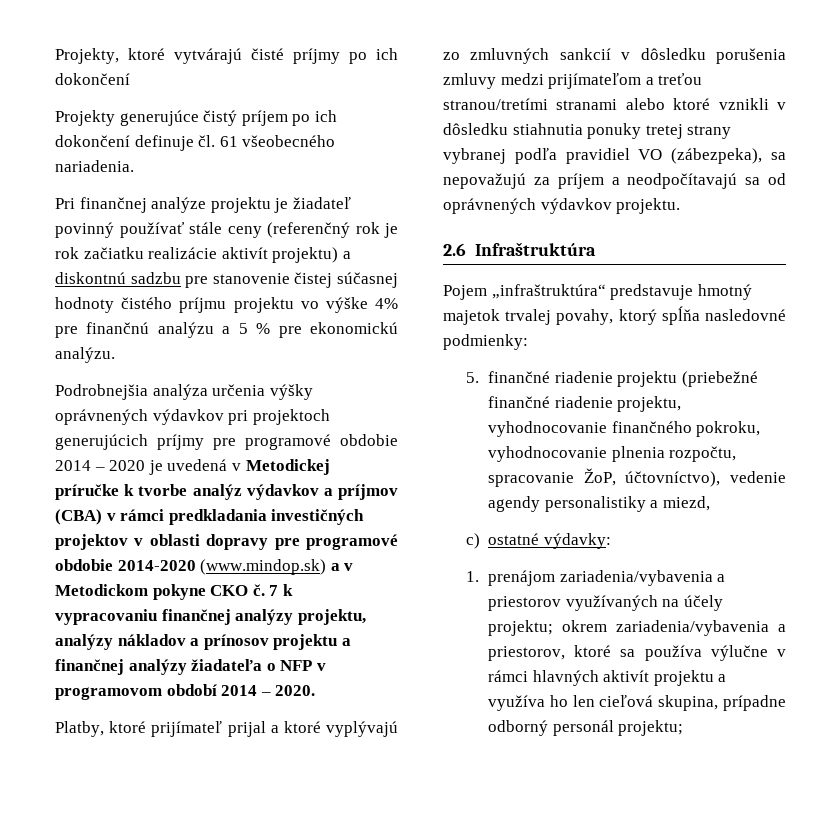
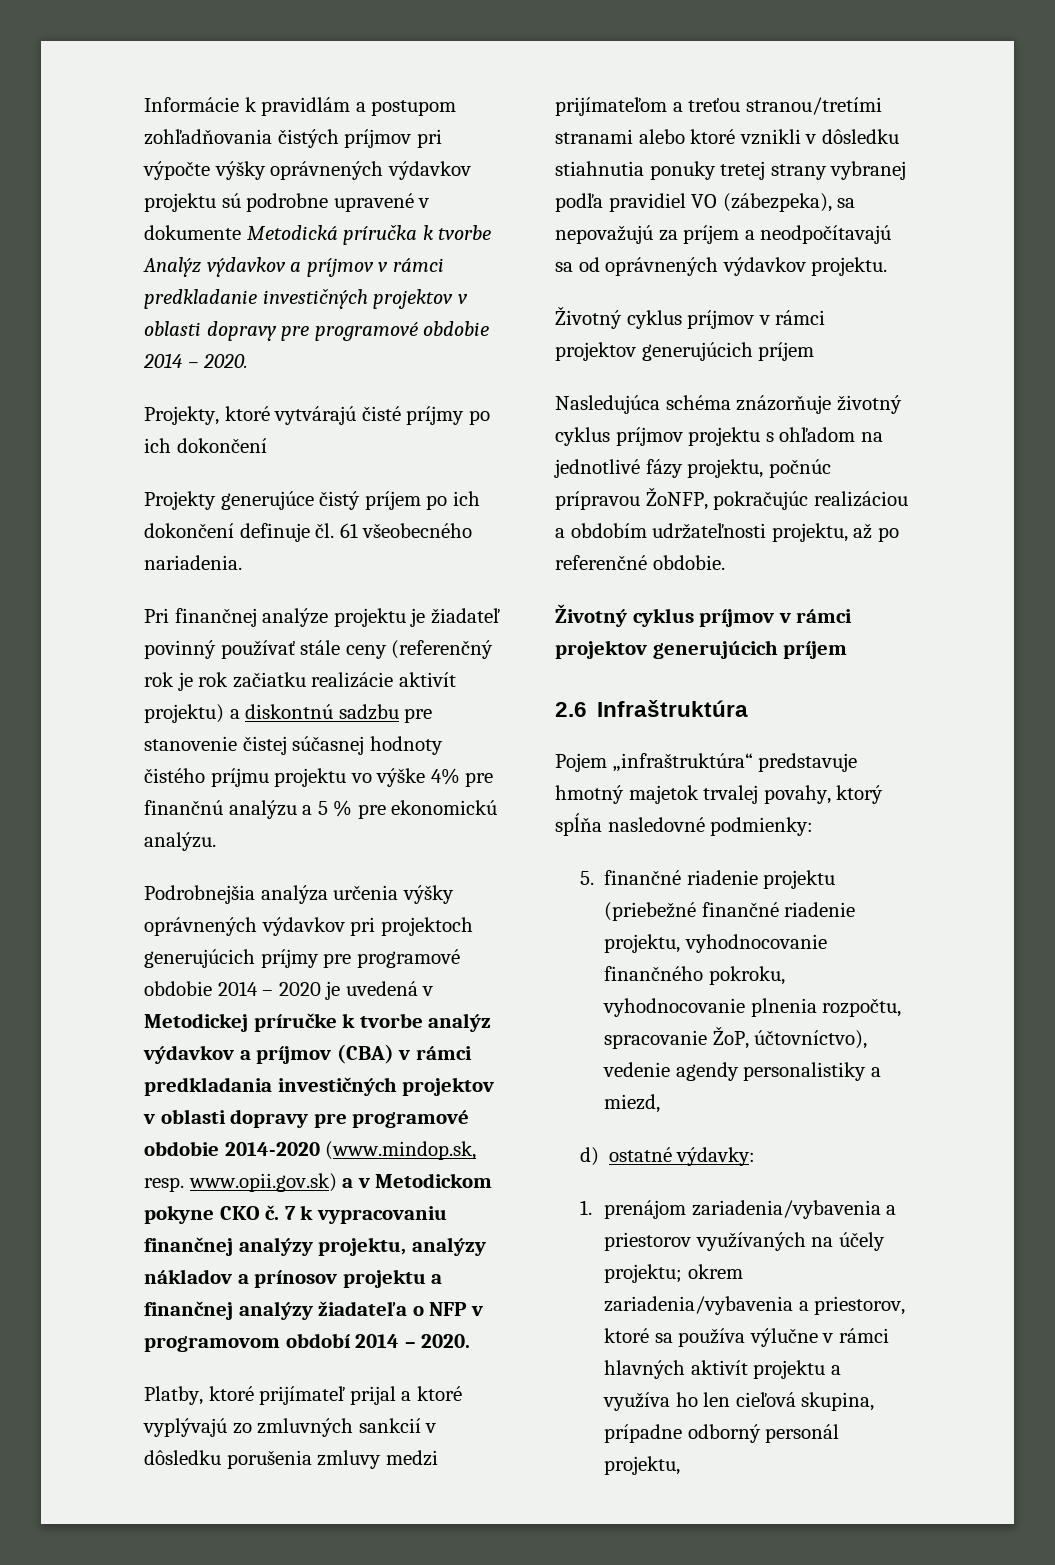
+ Informácie k pravidlám a postupom zohľadňovania čistých príjmov pri výpočte výšky oprávnených výdavkov projektu sú podrobne upravené v dokumente Metodická príručka k tvorbe Analýz výdavkov a príjmov v rámci predkladanie investičných projektov v oblasti dopravy pre programové obdobie 2014 – 2020.
- Podrobnejšia analýza určenia výšky oprávnených výdavkov pri projektoch generujúcich príjmy pre programové obdobie 2014 – 2020 je uvedená v Metodickej príručke k tvorbe analýz výdavkov a príjmov (CBA) v rámci predkladania investičných projektov v oblasti dopravy pre programové obdobie 2014-2020 (www.mindop.sk) a v Metodickom pokyne CKO č.
+ Podrobnejšia analýza určenia výšky oprávnených výdavkov pri projektoch generujúcich príjmy pre programové obdobie 2014 – 2020 je uvedená v Metodickej príručke k tvorbe analýz výdavkov a príjmov (CBA) v rámci predkladania investičných projektov v oblasti dopravy pre programové obdobie 2014-2020 (www.mindop.sk, resp. www.opii.gov.sk) a v Metodickom pokyne CKO č.
  Platby, ktoré prijímateľ prijal a ktoré vyplývajú zo zmluvných sankcií v dôsledku porušenia zmluvy medzi prijímateľom a treťou stranou/tretími stranami alebo ktoré vznikli v dôsledku stiahnutia ponuky tretej strany vybranej podľa pravidiel VO (zábezpeka), sa nepovažujú za príjem a neodpočítavajú sa od oprávnených výdavkov projektu.
+ Životný cyklus príjmov v rámci projektov generujúcich príjem
+ Nasledujúca schéma znázorňuje životný cyklus príjmov projektu s ohľadom na jednotlivé fázy projektu, počnúc prípravou ŽoNFP, pokračujúc realizáciou a obdobím udržateľnosti projektu, až po referenčné obdobie.
+ Životný cyklus príjmov v rámci projektov generujúcich príjem
- c) ostatné výdavky:
+ d) ostatné výdavky:
- 1. prenájom zariadenia/vybavenia a priestorov využívaných na účely projektu; okrem zariadenia/vybavenia a priestorov, ktoré sa používa výlučne v rámci hlavných aktivít projektu a využíva ho len cieľová skupina, prípadne odborný personál projektu;
+ 1. prenájom zariadenia/vybavenia a priestorov využívaných na účely projektu; okrem zariadenia/vybavenia a priestorov, ktoré sa používa výlučne v rámci hlavných aktivít projektu a využíva ho len cieľová skupina, prípadne odborný personál projektu,

